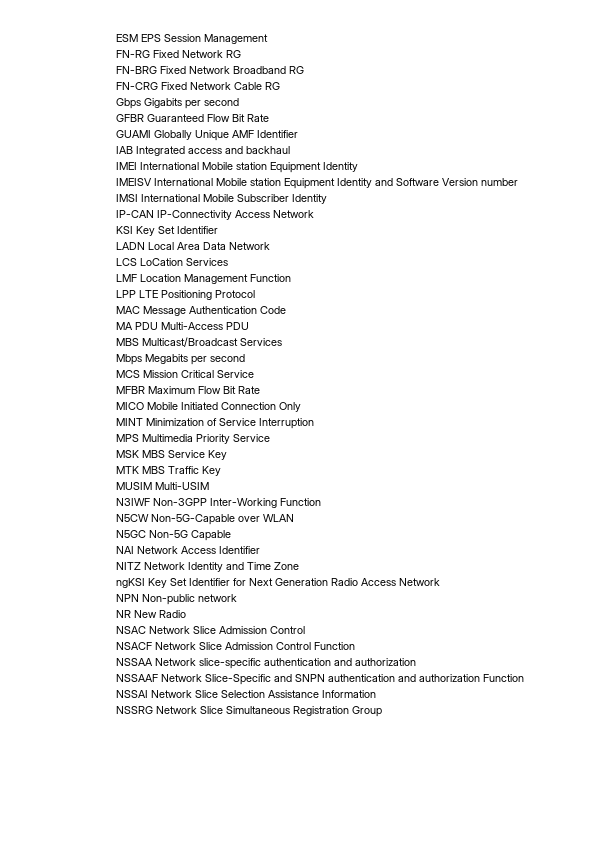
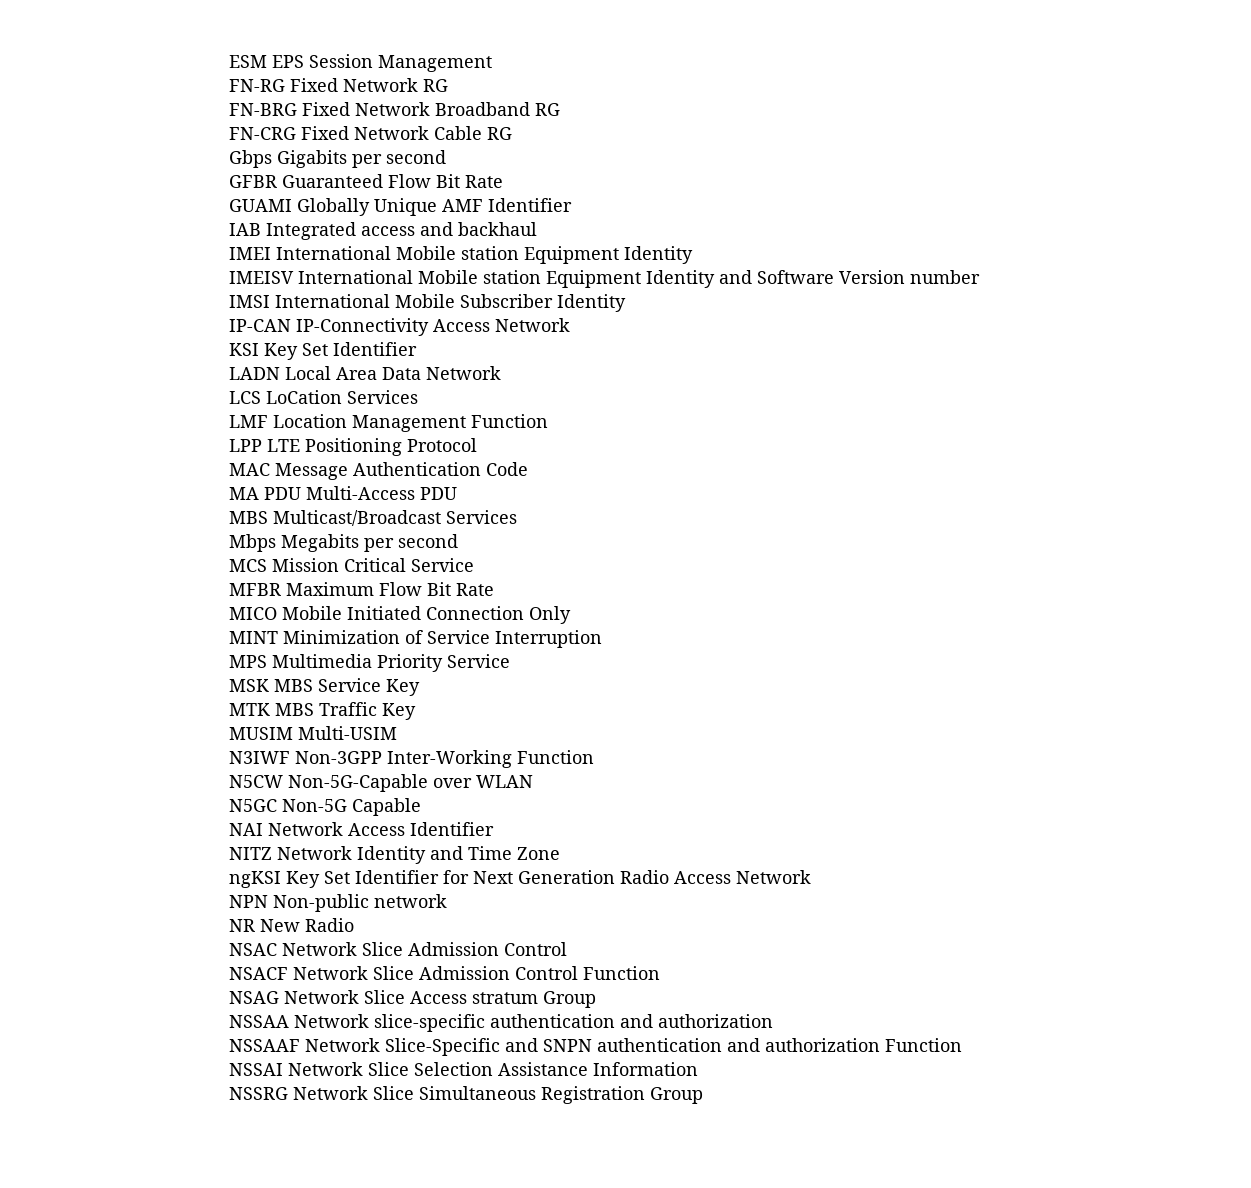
+ NSAG Network Slice Access stratum Group

